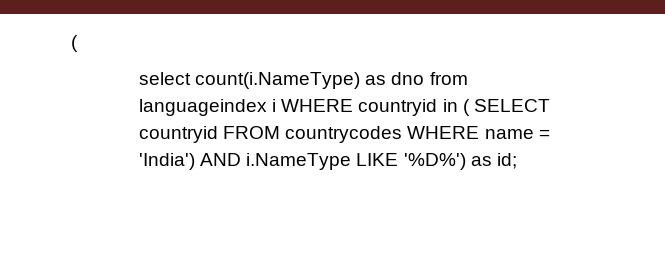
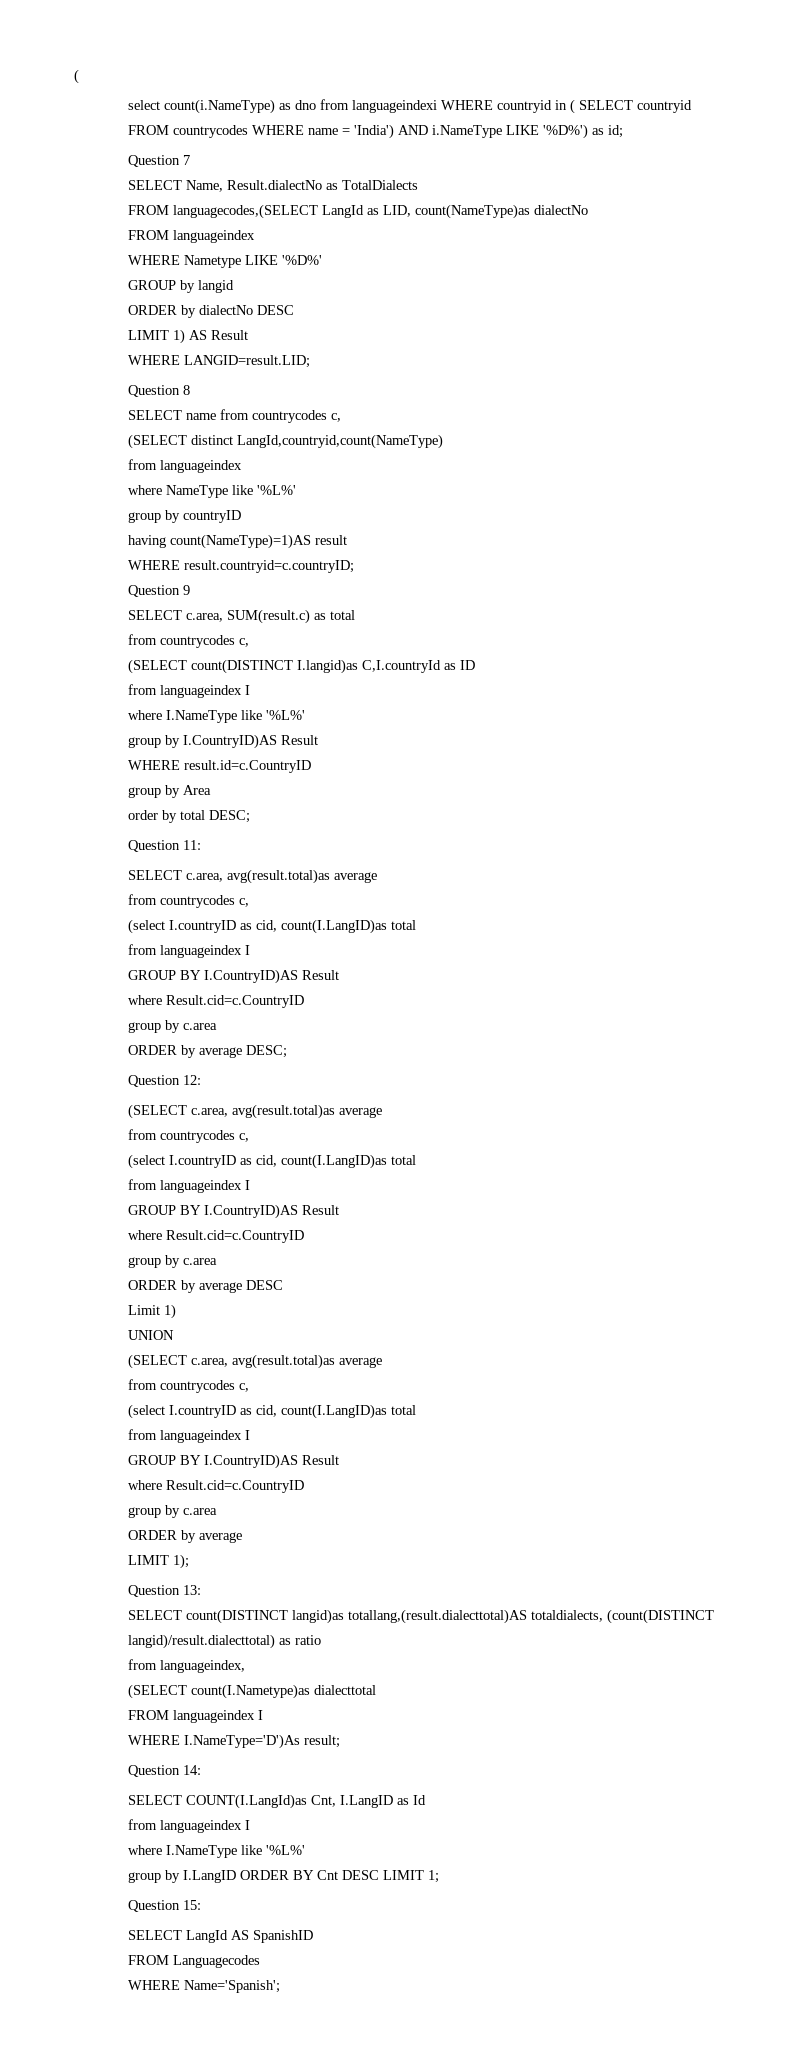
- select count(i.NameType) as dno from languageindex i WHERE countryid in ( SELECT countryid FROM countrycodes WHERE name = 'India') AND i.NameType LIKE '%D%') as id;
+ select count(i.NameType) as dno from languageindexi WHERE countryid in ( SELECT countryid FROM countrycodes WHERE name = 'India') AND i.NameType LIKE '%D%') as id;
+ Question 7
+ SELECT Name, Result.dialectNo as TotalDialects
+ FROM languagecodes,(SELECT LangId as LID, count(NameType)as dialectNo
+ FROM languageindex
+ WHERE Nametype LIKE '%D%'
+ GROUP by langid
+ ORDER by dialectNo DESC
+ LIMIT 1) AS Result
+ WHERE LANGID=result.LID;
+ Question 8
+ SELECT name from countrycodes c,
+ (SELECT distinct LangId,countryid,count(NameType)
+ from languageindex
+ where NameType like '%L%'
+ group by countryID
+ having count(NameType)=1)AS result
+ WHERE result.countryid=c.countryID;
+ Question 9
+ SELECT c.area, SUM(result.c) as total
+ from countrycodes c,
+ (SELECT count(DISTINCT I.langid)as C,I.countryId as ID
+ from languageindex I
+ where I.NameType like '%L%'
+ group by I.CountryID)AS Result
+ WHERE result.id=c.CountryID
+ group by Area
+ order by total DESC;
+ Question 11:
+ SELECT c.area, avg(result.total)as average
+ from countrycodes c,
+ (select I.countryID as cid, count(I.LangID)as total
+ from languageindex I
+ GROUP BY I.CountryID)AS Result
+ where Result.cid=c.CountryID
+ group by c.area
+ ORDER by average DESC;
+ Question 12:
+ (SELECT c.area, avg(result.total)as average
+ from countrycodes c,
+ (select I.countryID as cid, count(I.LangID)as total
+ from languageindex I
+ GROUP BY I.CountryID)AS Result
+ where Result.cid=c.CountryID
+ group by c.area
+ ORDER by average DESC
+ Limit 1)
+ UNION
+ (SELECT c.area, avg(result.total)as average
+ from countrycodes c,
+ (select I.countryID as cid, count(I.LangID)as total
+ from languageindex I
+ GROUP BY I.CountryID)AS Result
+ where Result.cid=c.CountryID
+ group by c.area
+ ORDER by average
+ LIMIT 1);
+ Question 13:
+ SELECT count(DISTINCT langid)as totallang,(result.dialecttotal)AS totaldialects, (count(DISTINCT langid)/result.dialecttotal) as ratio
+ from languageindex,
+ (SELECT count(I.Nametype)as dialecttotal
+ FROM languageindex I
+ WHERE I.NameType='D')As result;
+ Question 14:
+ SELECT COUNT(I.LangId)as Cnt, I.LangID as Id
+ from languageindex I
+ where I.NameType like '%L%'
+ group by I.LangID ORDER BY Cnt DESC LIMIT 1;
+ Question 15:
+ SELECT LangId AS SpanishID
+ FROM Languagecodes
+ WHERE Name='Spanish';

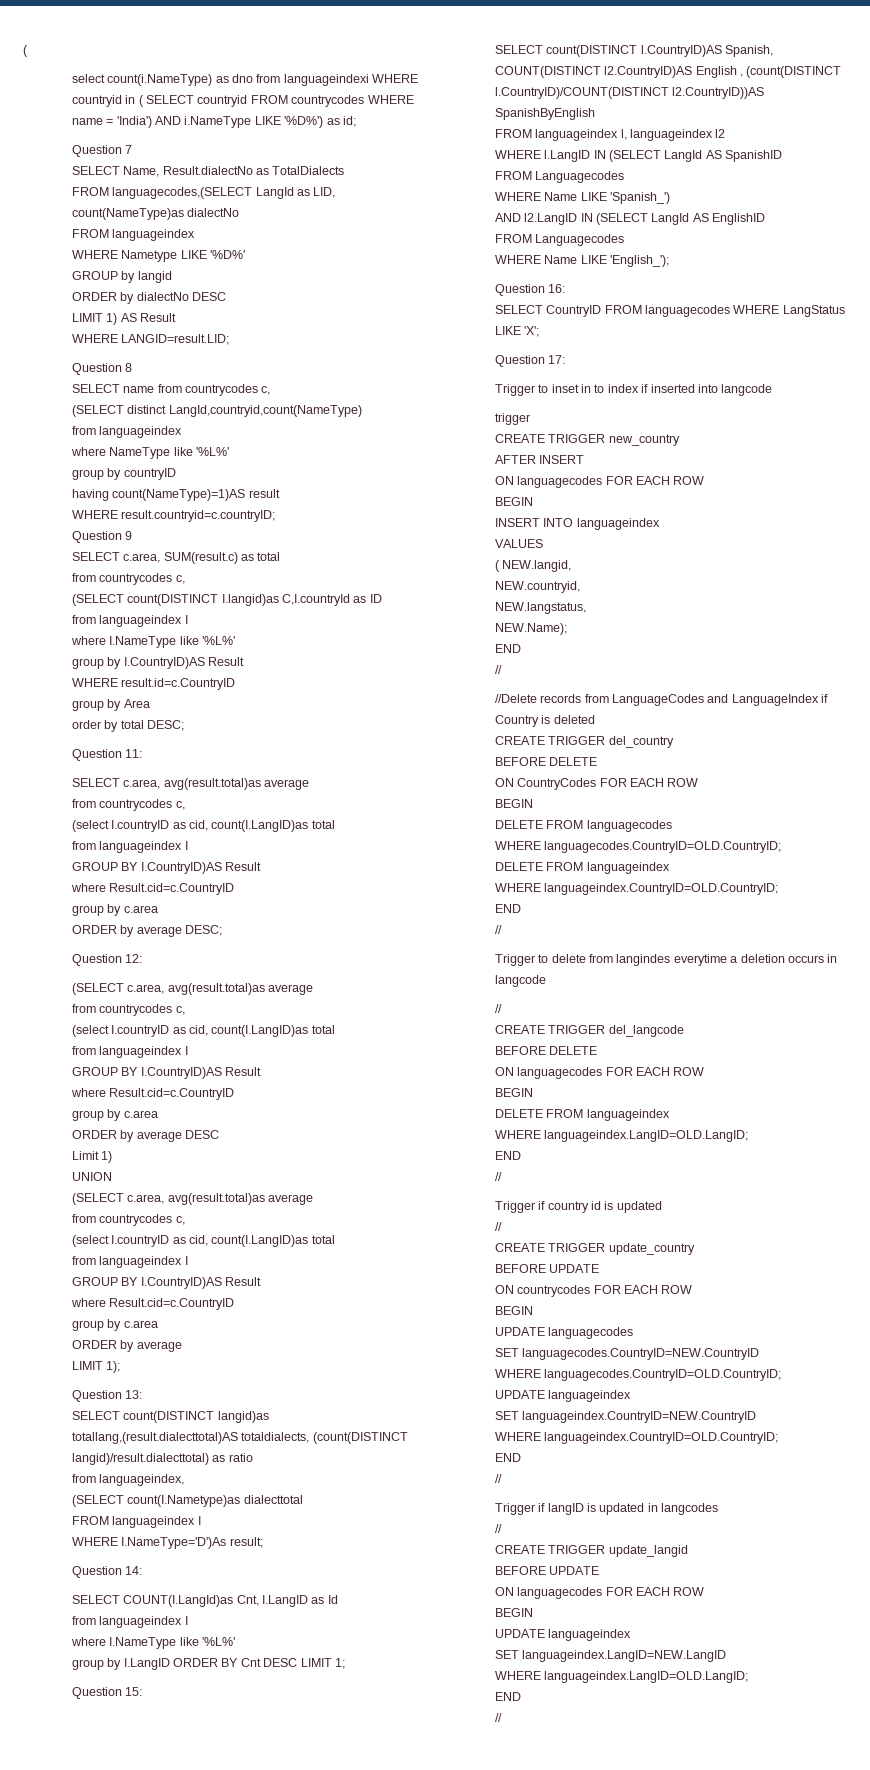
- SELECT LangId AS SpanishID
+ SELECT count(DISTINCT l.CountryID)AS Spanish, COUNT(DISTINCT l2.CountryID)AS English , (count(DISTINCT l.CountryID)/COUNT(DISTINCT l2.CountryID))AS SpanishByEnglish
+ FROM languageindex l, languageindex l2
+ WHERE l.LangID IN (SELECT LangId AS SpanishID
- WHERE Name='Spanish';
+ WHERE Name LIKE 'Spanish_')
+ AND l2.LangID IN (SELECT LangId AS EnglishID
+ FROM Languagecodes
+ WHERE Name LIKE 'English_');
+ Question 16:
+ SELECT CountryID FROM languagecodes WHERE LangStatus LIKE 'X';
+ Question 17:
+ Trigger to inset in to index if inserted into langcode
+ trigger
+ CREATE TRIGGER new_country
+ AFTER INSERT
+ ON languagecodes FOR EACH ROW
+ BEGIN
+ INSERT INTO languageindex
+ VALUES
+ ( NEW.langid,
+ NEW.countryid,
+ NEW.langstatus,
+ NEW.Name);
+ END
+ //
+ //Delete records from LanguageCodes and LanguageIndex if Country is deleted
+ CREATE TRIGGER del_country
+ BEFORE DELETE
+ ON CountryCodes FOR EACH ROW
+ BEGIN
+ DELETE FROM languagecodes
+ WHERE languagecodes.CountryID=OLD.CountryID;
+ DELETE FROM languageindex
+ WHERE languageindex.CountryID=OLD.CountryID;
+ END
+ //
+ Trigger to delete from langindes everytime a deletion occurs in langcode
+ //
+ CREATE TRIGGER del_langcode
+ BEFORE DELETE
+ ON languagecodes FOR EACH ROW
+ BEGIN
+ DELETE FROM languageindex
+ WHERE languageindex.LangID=OLD.LangID;
+ END
+ //
+ Trigger if country id is updated
+ //
+ CREATE TRIGGER update_country
+ BEFORE UPDATE
+ ON countrycodes FOR EACH ROW
+ BEGIN
+ UPDATE languagecodes
+ SET languagecodes.CountryID=NEW.CountryID
+ WHERE languagecodes.CountryID=OLD.CountryID;
+ UPDATE languageindex
+ SET languageindex.CountryID=NEW.CountryID
+ WHERE languageindex.CountryID=OLD.CountryID;
+ END
+ //
+ Trigger if langID is updated in langcodes
+ //
+ CREATE TRIGGER update_langid
+ BEFORE UPDATE
+ ON languagecodes FOR EACH ROW
+ BEGIN
+ UPDATE languageindex
+ SET languageindex.LangID=NEW.LangID
+ WHERE languageindex.LangID=OLD.LangID;
+ END
+ //

